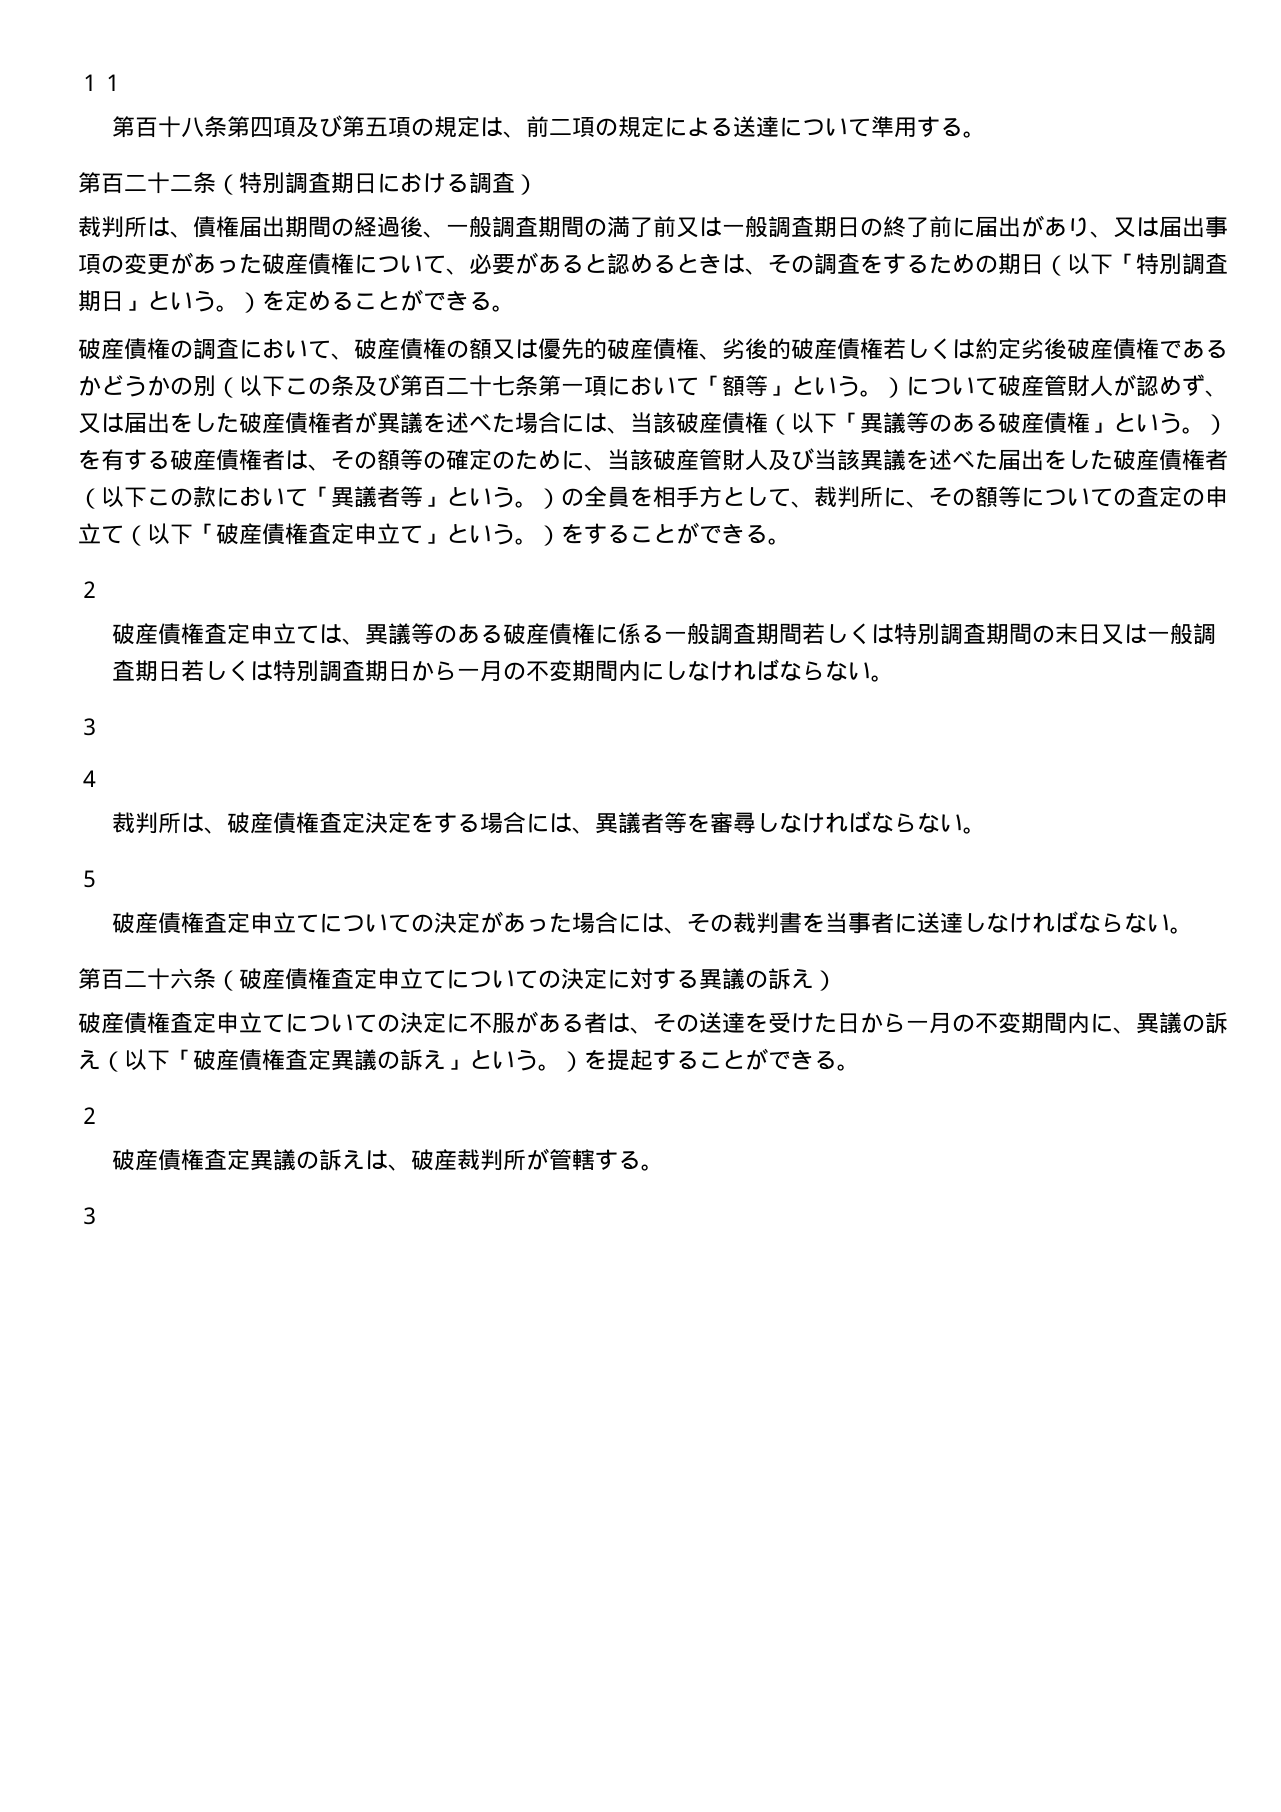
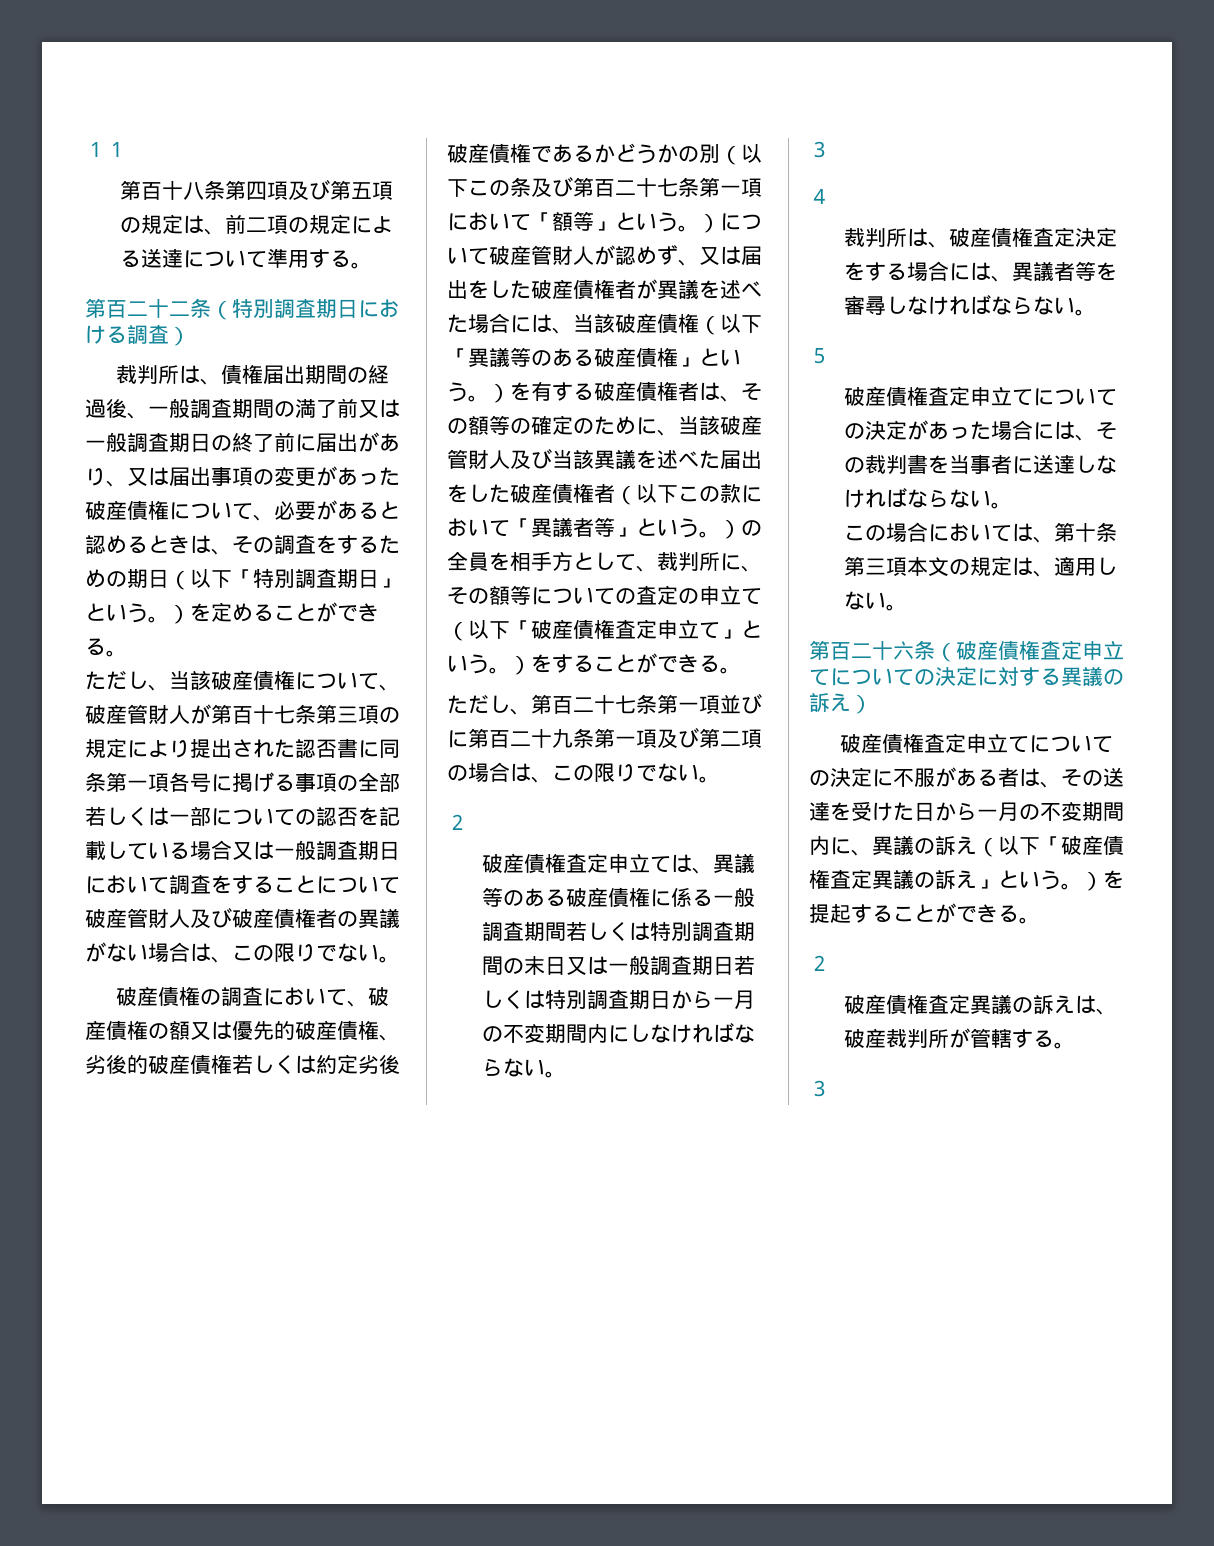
+ ただし、当該破産債権について、破産管財人が第百十七条第三項の規定により提出された認否書に同条第一項各号に掲げる事項の全部若しくは一部についての認否を記載している場合又は一般調査期日において調査をすることについて破産管財人及び破産債権者の異議がない場合は、この限りでない。
+ ただし、第百二十七条第一項並びに第百二十九条第一項及び第二項の場合は、この限りでない。
+ この場合においては、第十条第三項本文の規定は、適用しない。

